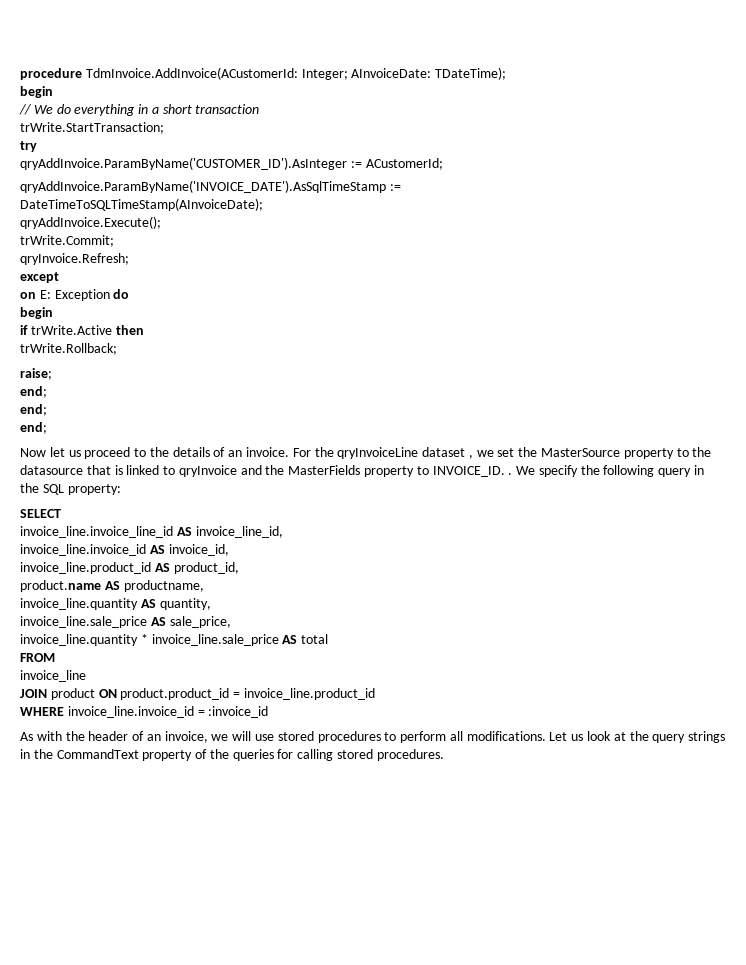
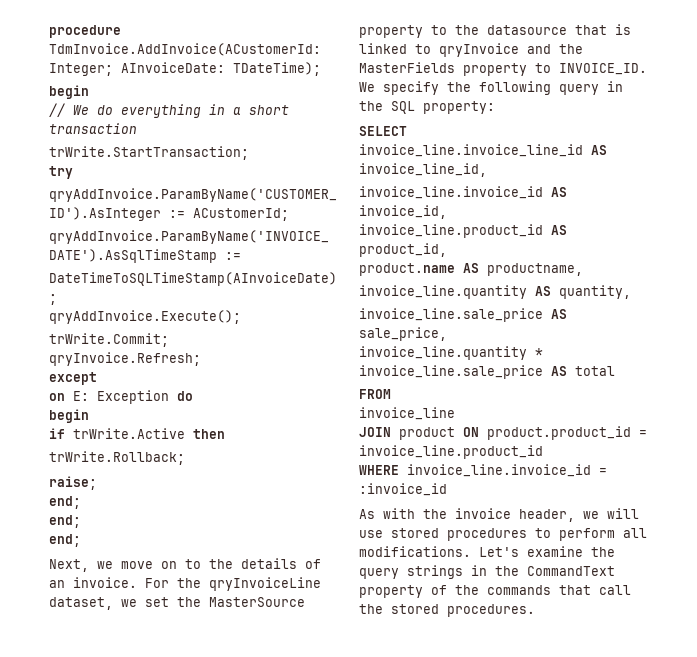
- Now let us proceed to the details of an invoice.
+ Next, we move on to the details of an invoice.
- For the qryInvoiceLine dataset , we set the MasterSource property to the datasource that is linked to qryInvoice and the MasterFields property to INVOICE_ID. .
+ For the qryInvoiceLine dataset, we set the MasterSource property to the datasource that is linked to qryInvoice and the MasterFields property to INVOICE_ID.
- As with the header of an invoice, we will use stored procedures to perform all modifications.
+ As with the invoice header, we will use stored procedures to perform all modifications.
- Let us look at the query strings in the CommandText property of the queries for calling stored procedures.
+ Let's examine the query strings in the CommandText property of the commands that call the stored procedures.

